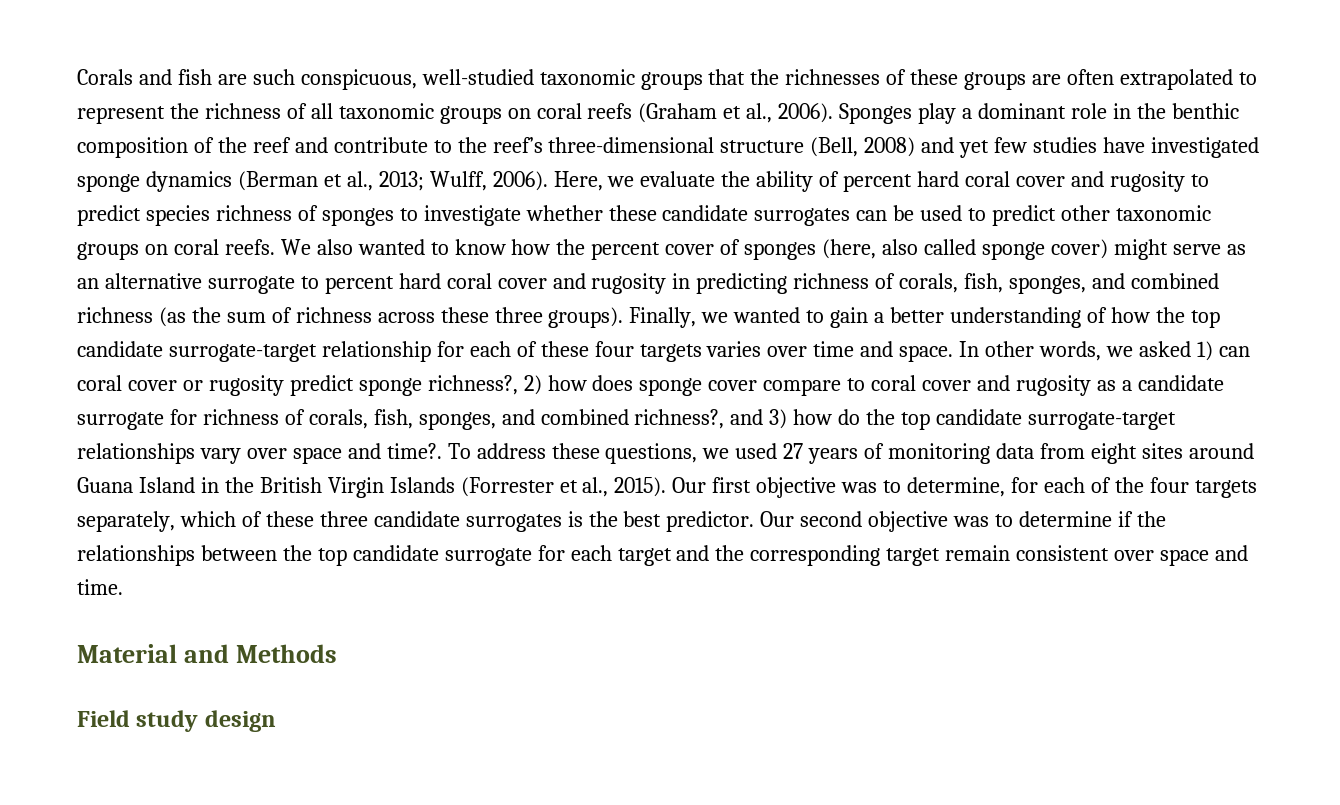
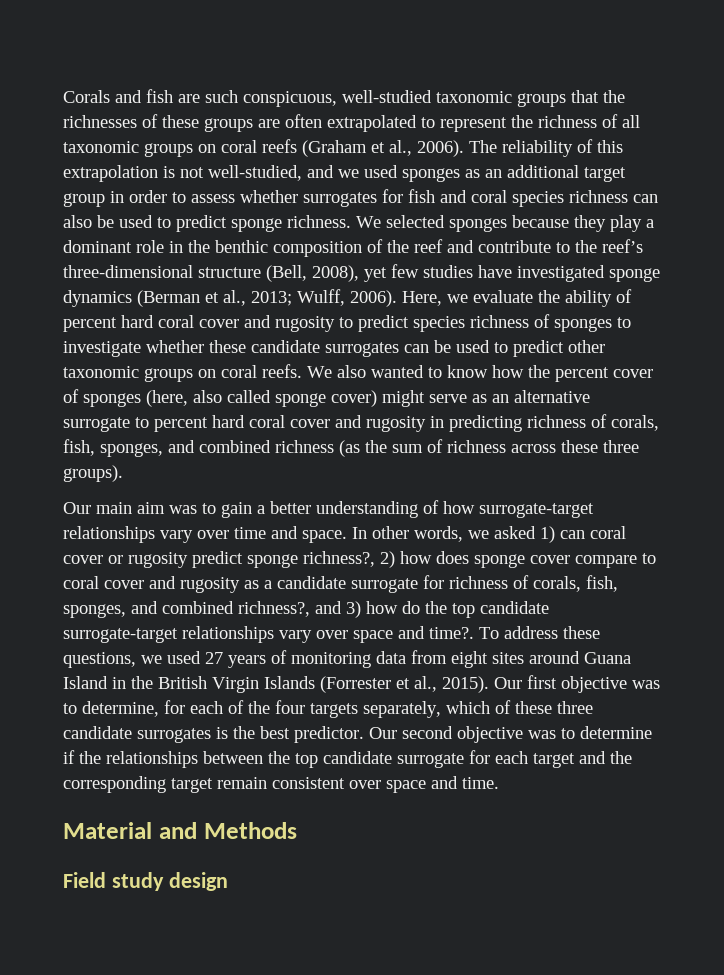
- Sponges play a dominant role in the benthic composition of the reef and contribute to the reef’s three-dimensional structure (Bell, 2008) and yet few studies have investigated sponge dynamics (Berman et al., 2013; Wulff, 2006).
+ The reliability of this extrapolation is not well-studied, and we used sponges as an additional target group in order to assess whether surrogates for fish and coral species richness can also be used to predict sponge richness. We selected sponges because they play a dominant role in the benthic composition of the reef and contribute to the reef’s three-dimensional structure (Bell, 2008), yet few studies have investigated sponge dynamics (Berman et al., 2013; Wulff, 2006).
- We also wanted to know how the percent cover of sponges (here, also called sponge cover) might serve as an alternative surrogate to percent hard coral cover and rugosity in predicting richness of corals, fish, sponges, and combined richness (as the sum of richness across these three groups). Finally, we wanted to gain a better understanding of how the top candidate surrogate-target relationship for each of these four targets varies over time and space.
+ We also wanted to know how the percent cover of sponges (here, also called sponge cover) might serve as an alternative surrogate to percent hard coral cover and rugosity in predicting richness of corals, fish, sponges, and combined richness (as the sum of richness across these three groups).
+ Our main aim was to gain a better understanding of how surrogate-target relationships vary over time and space.

